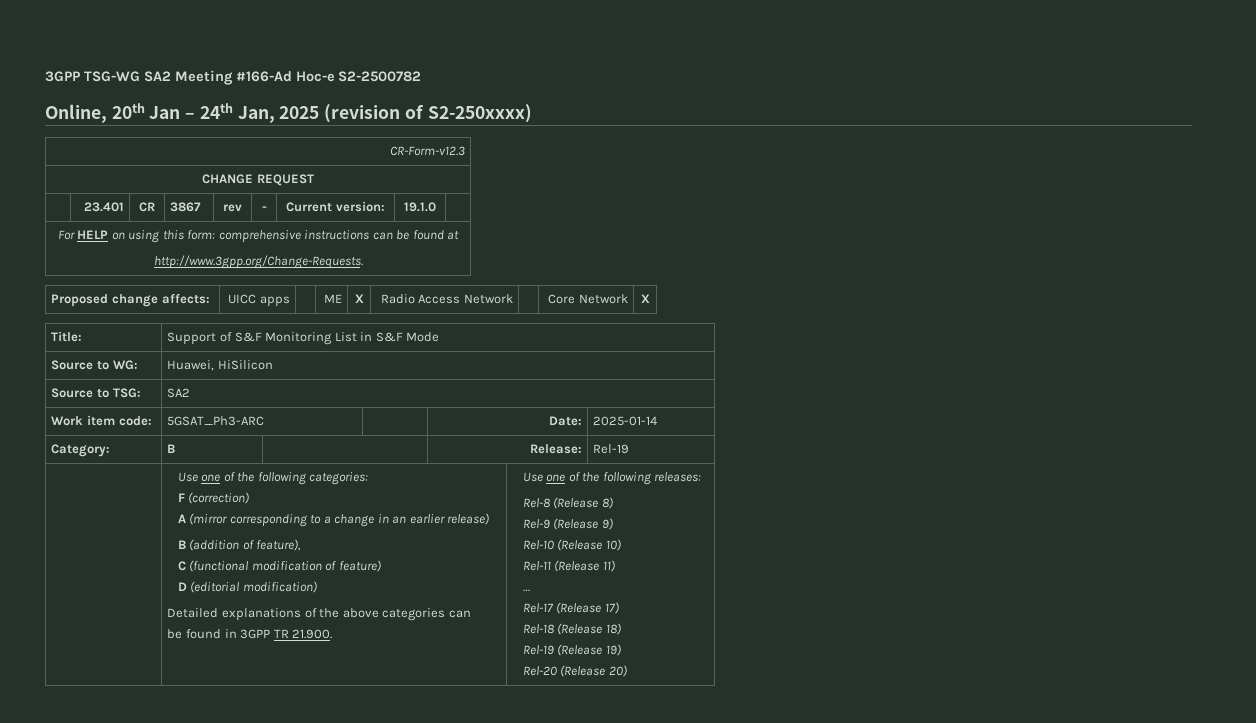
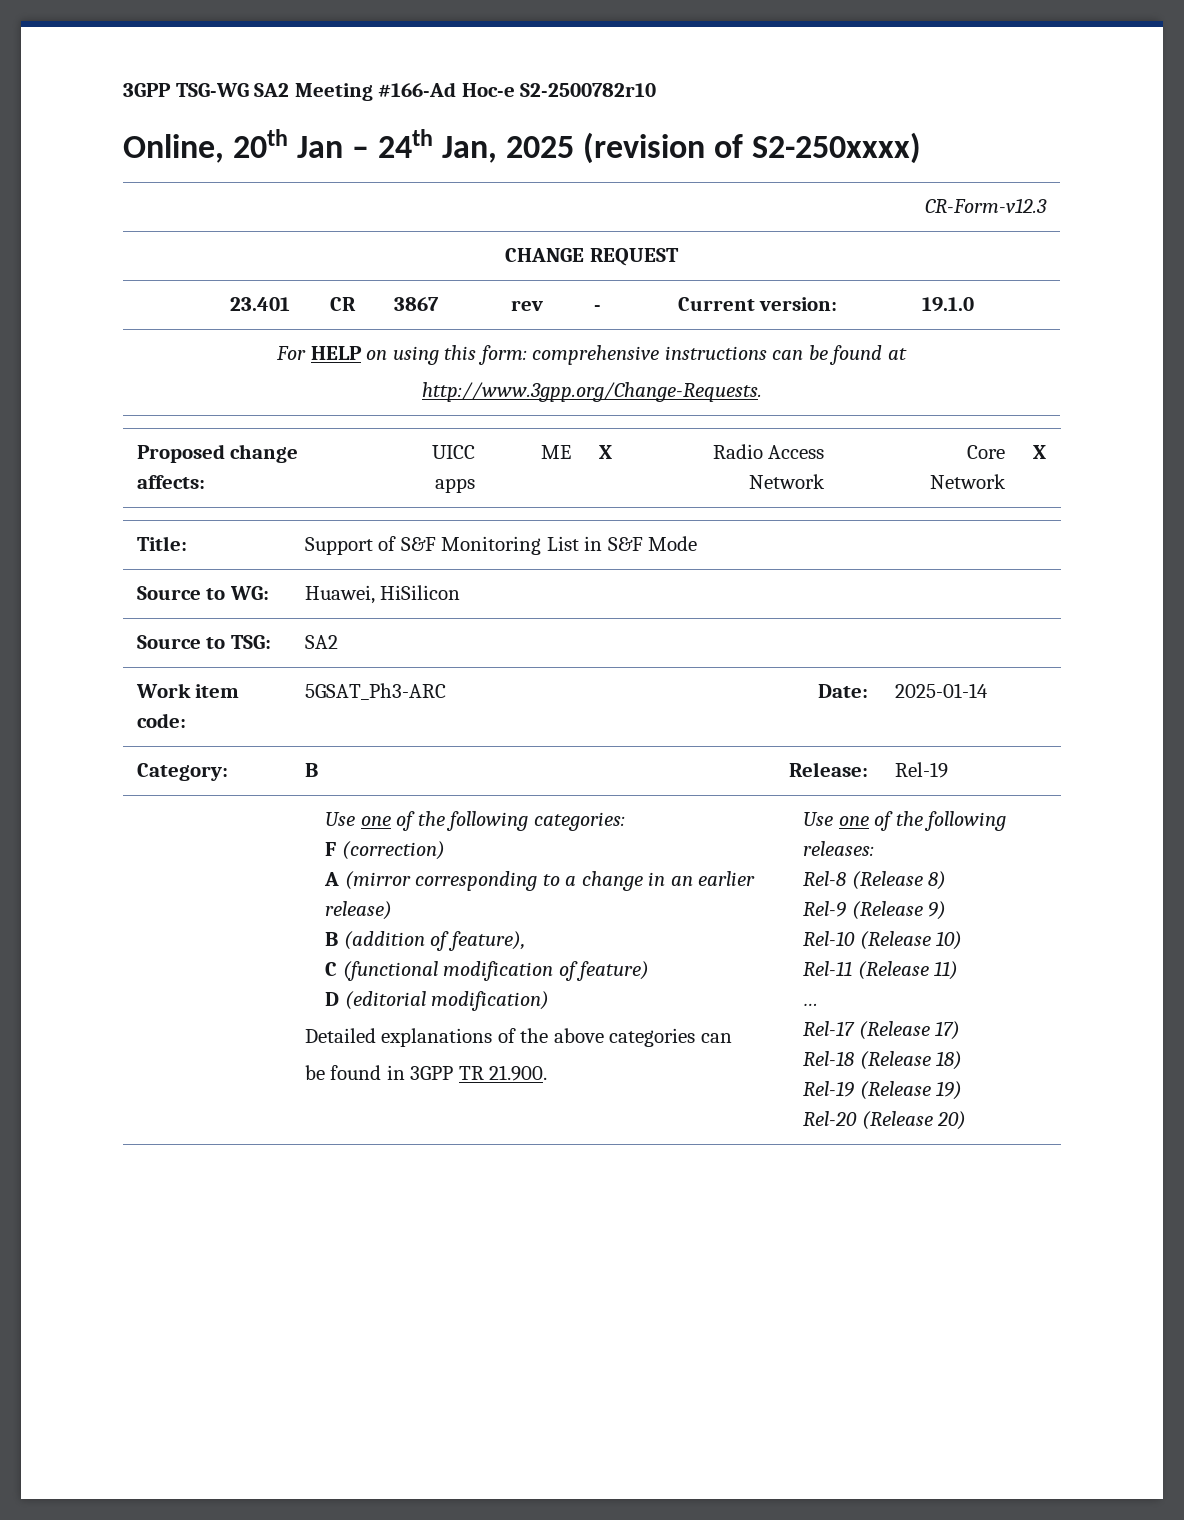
- 3GPP TSG-WG SA2 Meeting #166-Ad Hoc-e S2-2500782
+ 3GPP TSG-WG SA2 Meeting #166-Ad Hoc-e S2-2500782r10

